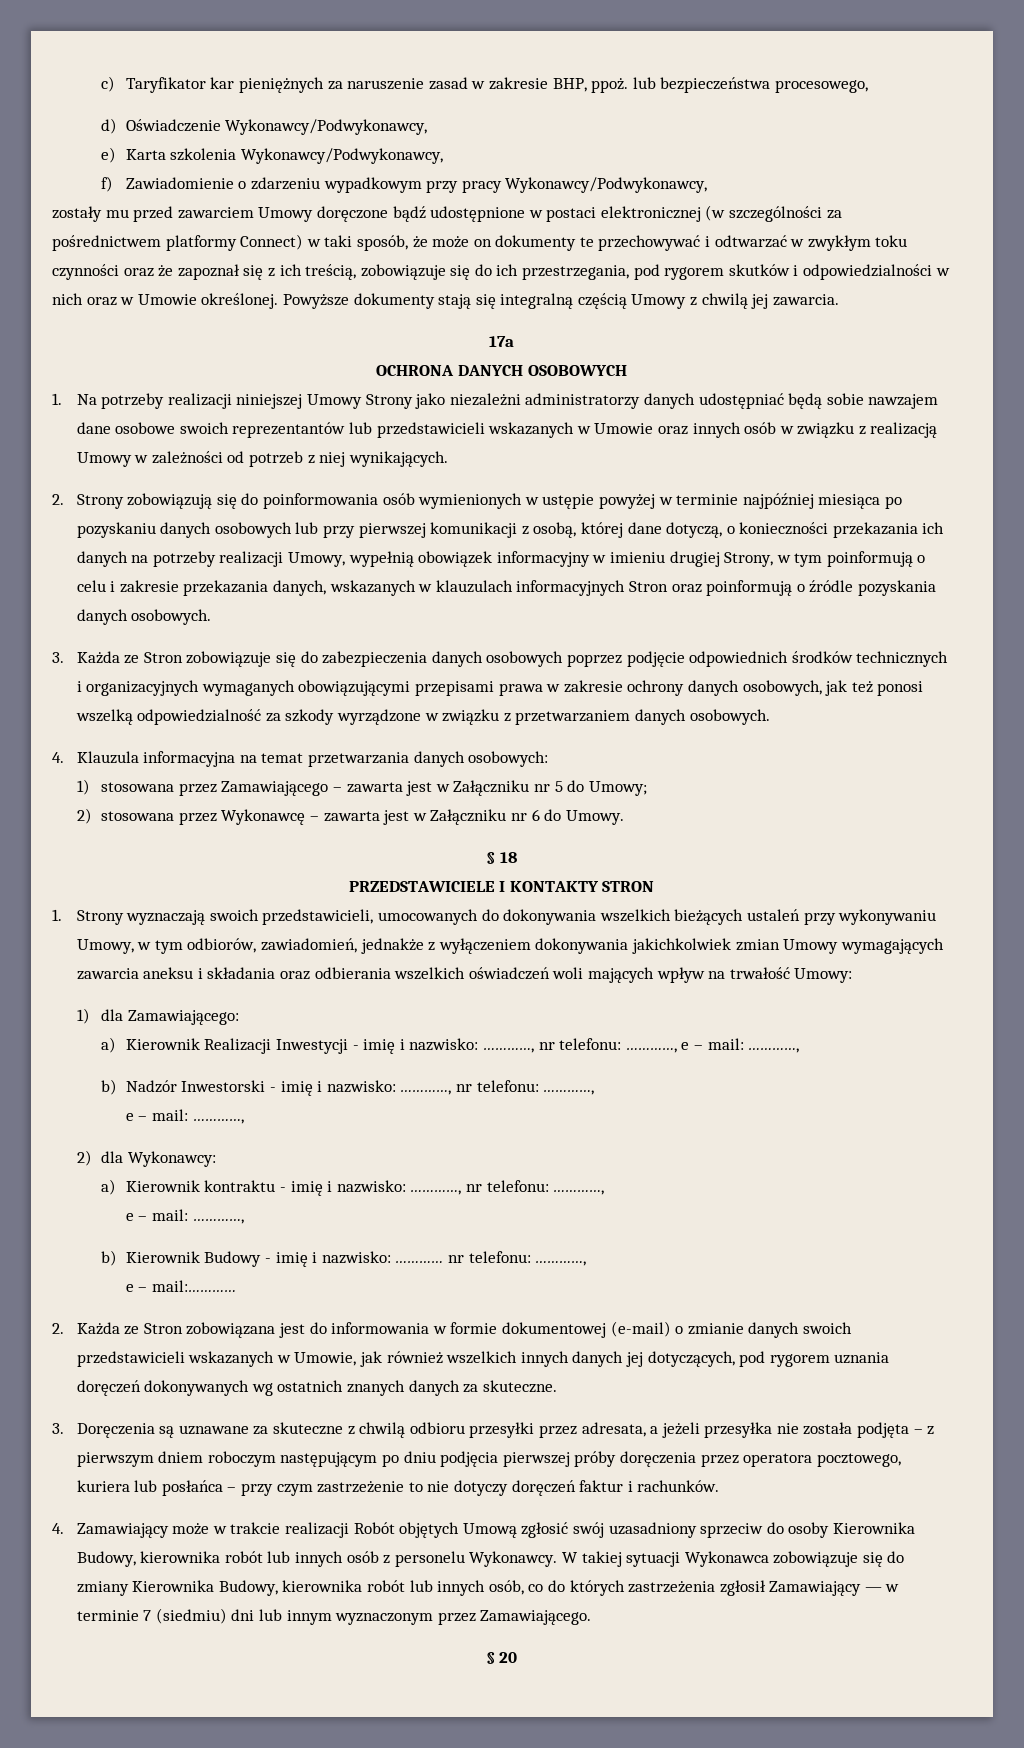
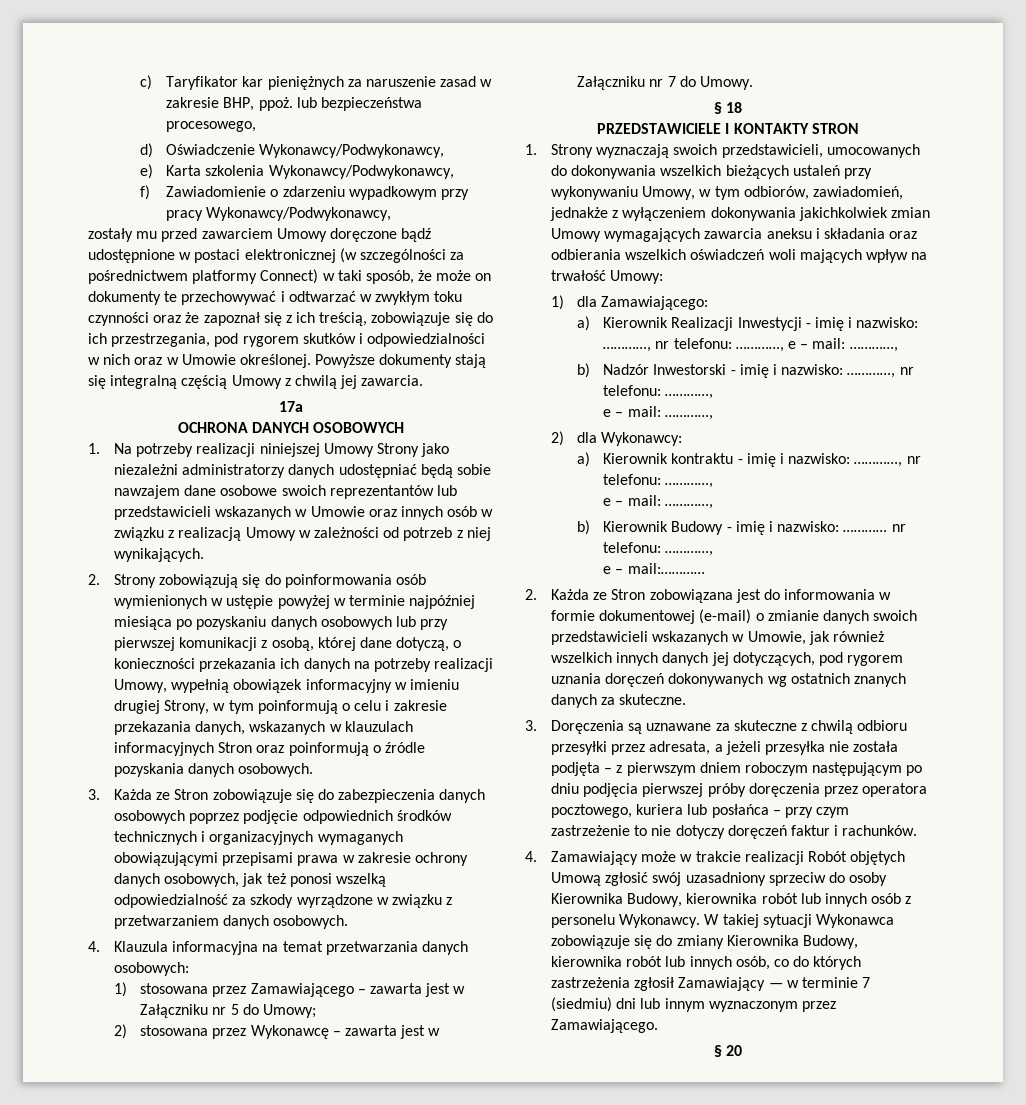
- 2) stosowana przez Wykonawcę – zawarta jest w Załączniku nr 6 do Umowy.
+ 2) stosowana przez Wykonawcę – zawarta jest w Załączniku nr 7 do Umowy.

